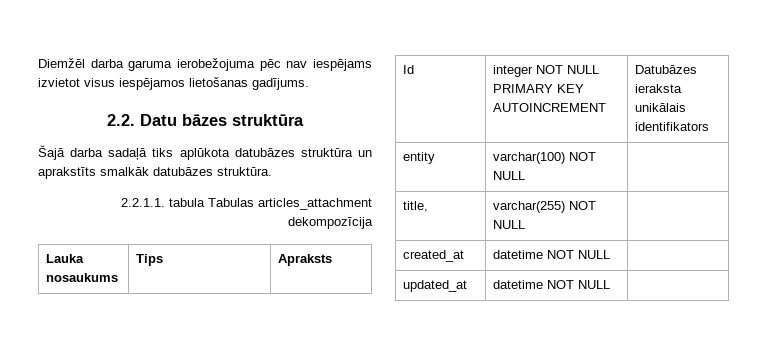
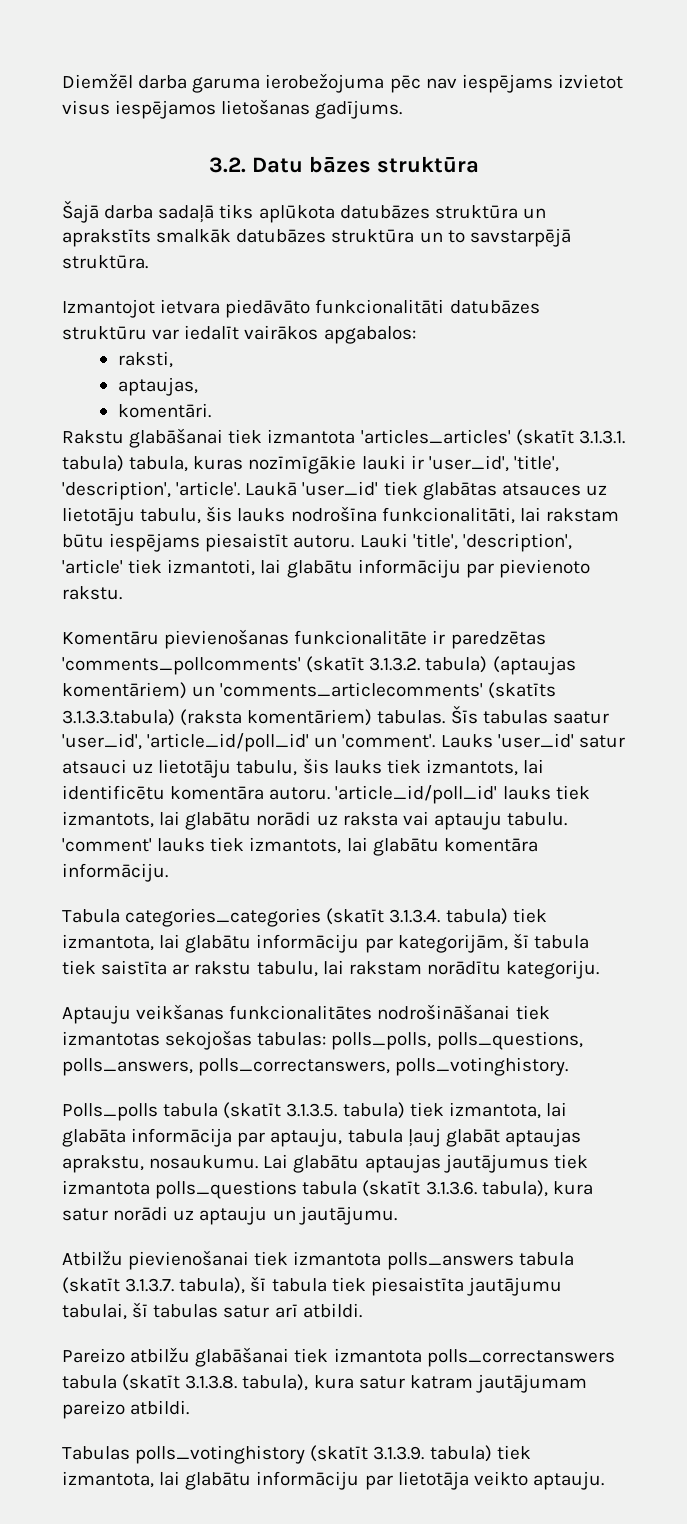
- 2.2. Datu bāzes struktūra
+ 3.2. Datu bāzes struktūra
- Šajā darba sadaļā tiks aplūkota datubāzes struktūra un aprakstīts smalkāk datubāzes struktūra.
- 2.2.1.1. tabula Tabulas articles_attachment dekompozīcija
- Lauka nosaukums | Tips | Apraksts
- Id | integer NOT NULL PRIMARY KEY AUTOINCREMENT | Datubāzes ieraksta unikālais identifikators
- entity | varchar(100) NOT NULL |
- title, | varchar(255) NOT NULL |
- created_at | datetime NOT NULL |
- updated_at | datetime NOT NULL |
+ Šajā darba sadaļā tiks aplūkota datubāzes struktūra un aprakstīts smalkāk datubāzes struktūra un to savstarpējā struktūra.
+ Izmantojot ietvara piedāvāto funkcionalitāti datubāzes struktūru var iedalīt vairākos apgabalos:
+ raksti,
+ aptaujas,
+ komentāri.
+ Rakstu glabāšanai tiek izmantota 'articles_articles' (skatīt 3.1.3.1. tabula) tabula, kuras nozīmīgākie lauki ir 'user_id', 'title', 'description', 'article'. Laukā 'user_id' tiek glabātas atsauces uz lietotāju tabulu, šis lauks nodrošīna funkcionalitāti, lai rakstam būtu iespējams piesaistīt autoru. Lauki 'title', 'description', 'article' tiek izmantoti, lai glabātu informāciju par pievienoto rakstu.
+ Komentāru pievienošanas funkcionalitāte ir paredzētas 'comments_pollcomments' (skatīt 3.1.3.2. tabula) (aptaujas komentāriem) un 'comments_articlecomments' (skatīts 3.1.3.3.tabula) (raksta komentāriem) tabulas. Šīs tabulas saatur 'user_id', 'article_id/poll_id' un 'comment'. Lauks 'user_id' satur atsauci uz lietotāju tabulu, šis lauks tiek izmantots, lai identificētu komentāra autoru. 'article_id/poll_id' lauks tiek izmantots, lai glabātu norādi uz raksta vai aptauju tabulu. 'comment' lauks tiek izmantots, lai glabātu komentāra informāciju.
+ Tabula categories_categories (skatīt 3.1.3.4. tabula) tiek izmantota, lai glabātu informāciju par kategorijām, šī tabula tiek saistīta ar rakstu tabulu, lai rakstam norādītu kategoriju.
+ Aptauju veikšanas funkcionalitātes nodrošināšanai tiek izmantotas sekojošas tabulas: polls_polls, polls_questions, polls_answers, polls_correctanswers, polls_votinghistory.
+ Polls_polls tabula (skatīt 3.1.3.5. tabula) tiek izmantota, lai glabāta informācija par aptauju, tabula ļauj glabāt aptaujas aprakstu, nosaukumu. Lai glabātu aptaujas jautājumus tiek izmantota polls_questions tabula (skatīt 3.1.3.6. tabula), kura satur norādi uz aptauju un jautājumu.
+ Atbilžu pievienošanai tiek izmantota polls_answers tabula (skatīt 3.1.3.7. tabula), šī tabula tiek piesaistīta jautājumu tabulai, šī tabulas satur arī atbildi.
+ Pareizo atbilžu glabāšanai tiek izmantota polls_correctanswers tabula (skatīt 3.1.3.8. tabula), kura satur katram jautājumam pareizo atbildi.
+ Tabulas polls_votinghistory (skatīt 3.1.3.9. tabula) tiek izmantota, lai glabātu informāciju par lietotāja veikto aptauju.

